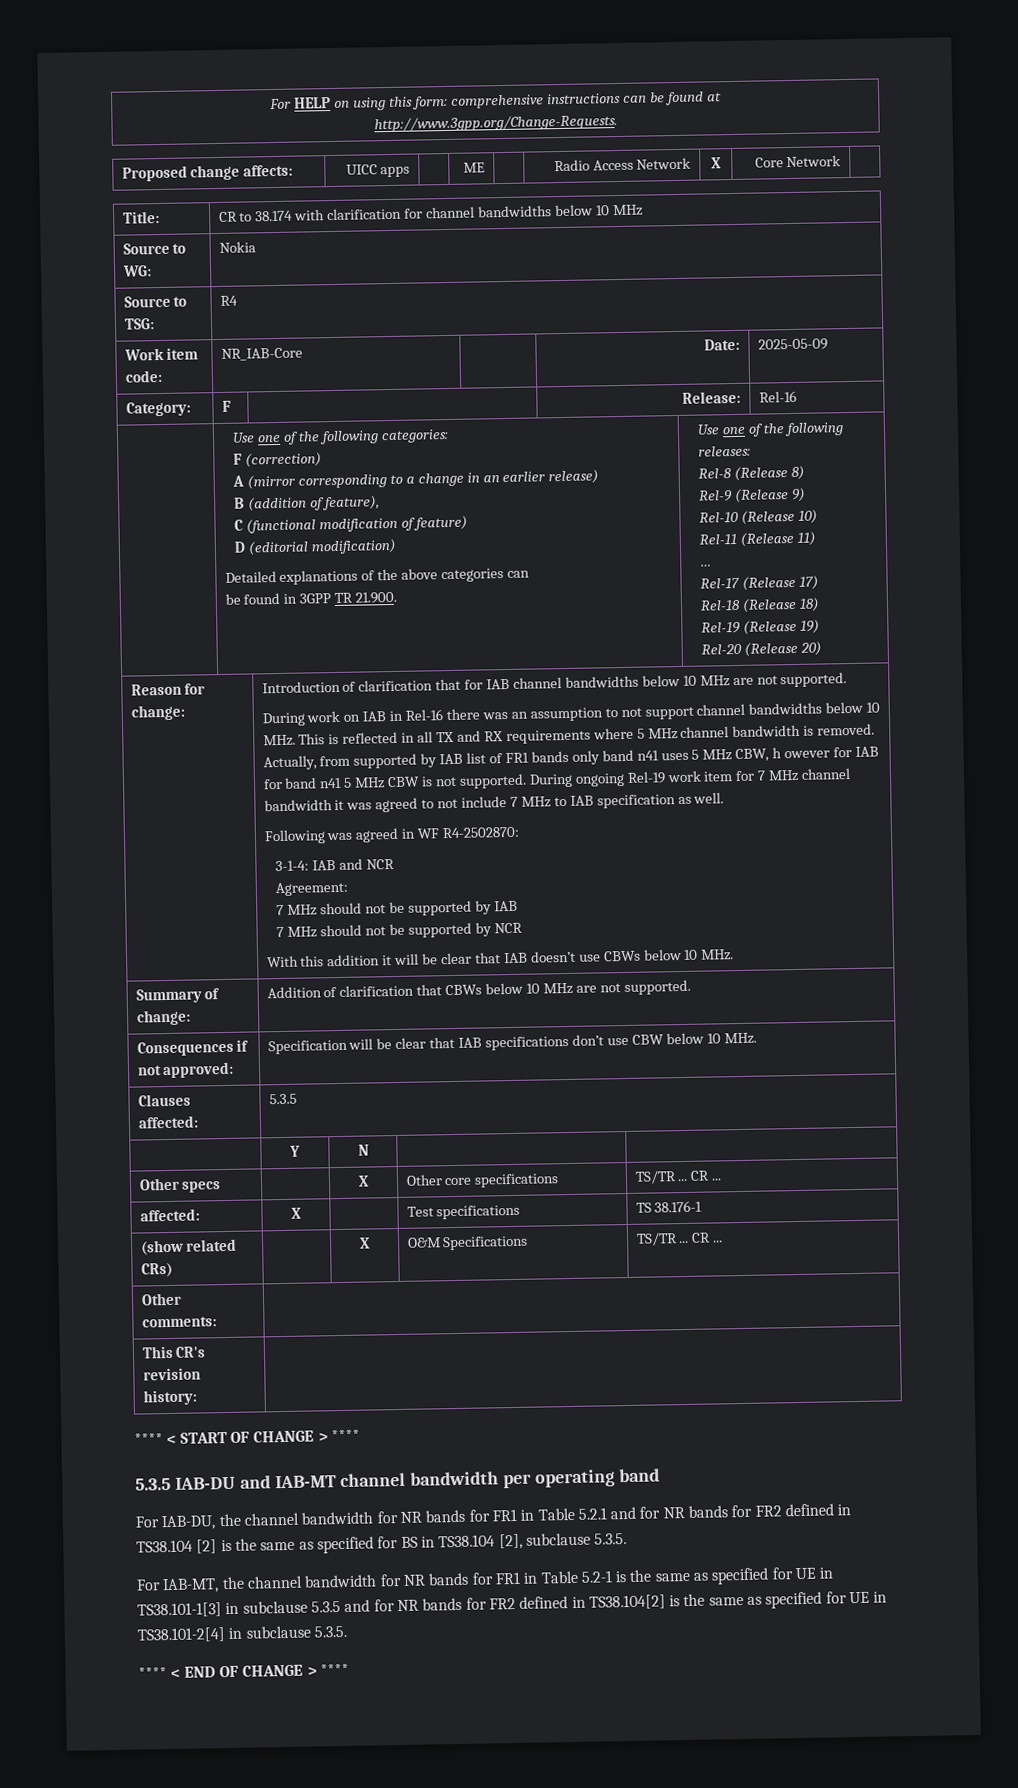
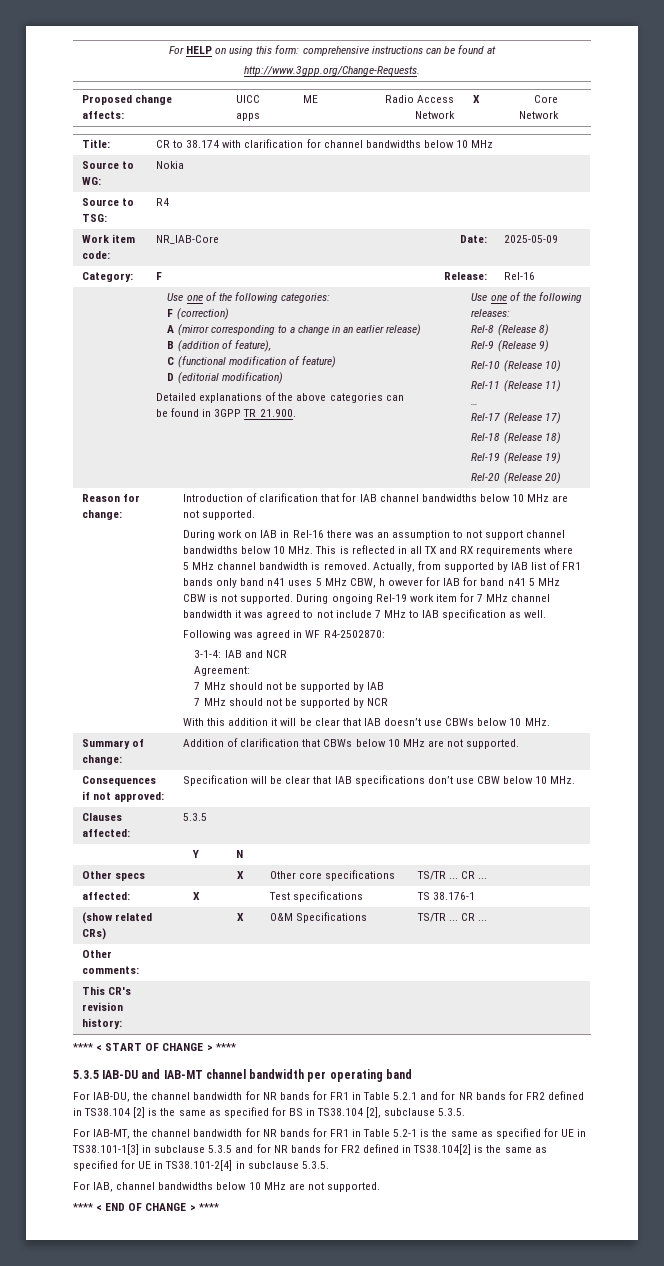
+ For IAB, channel bandwidths below 10 MHz are not supported.

